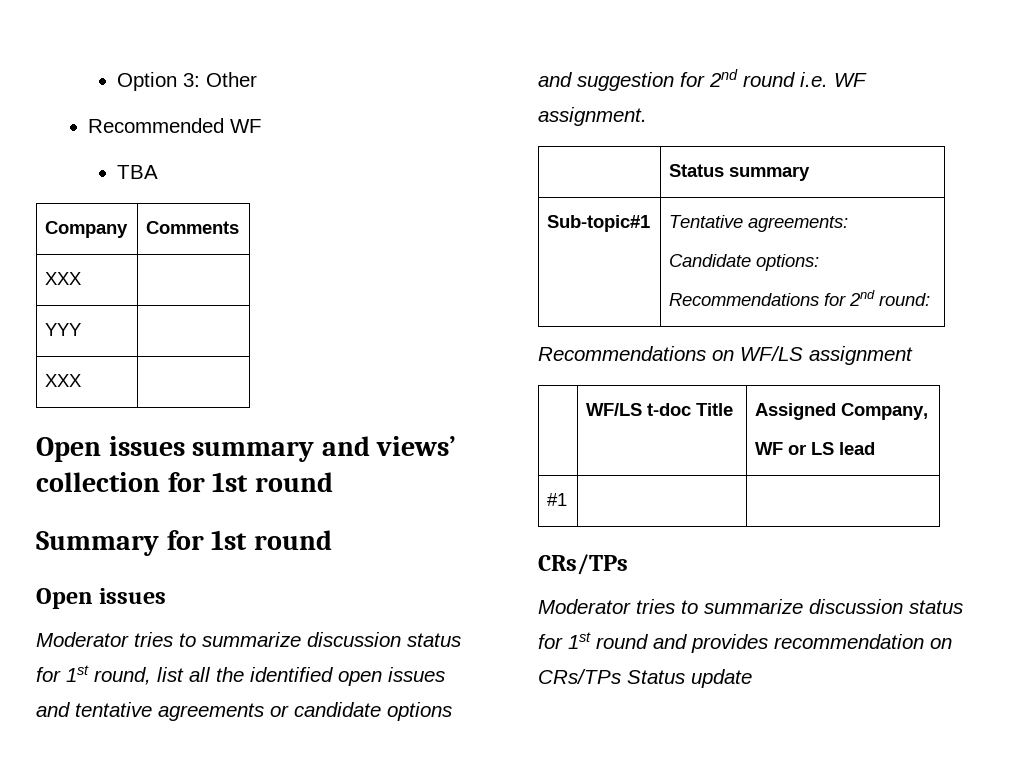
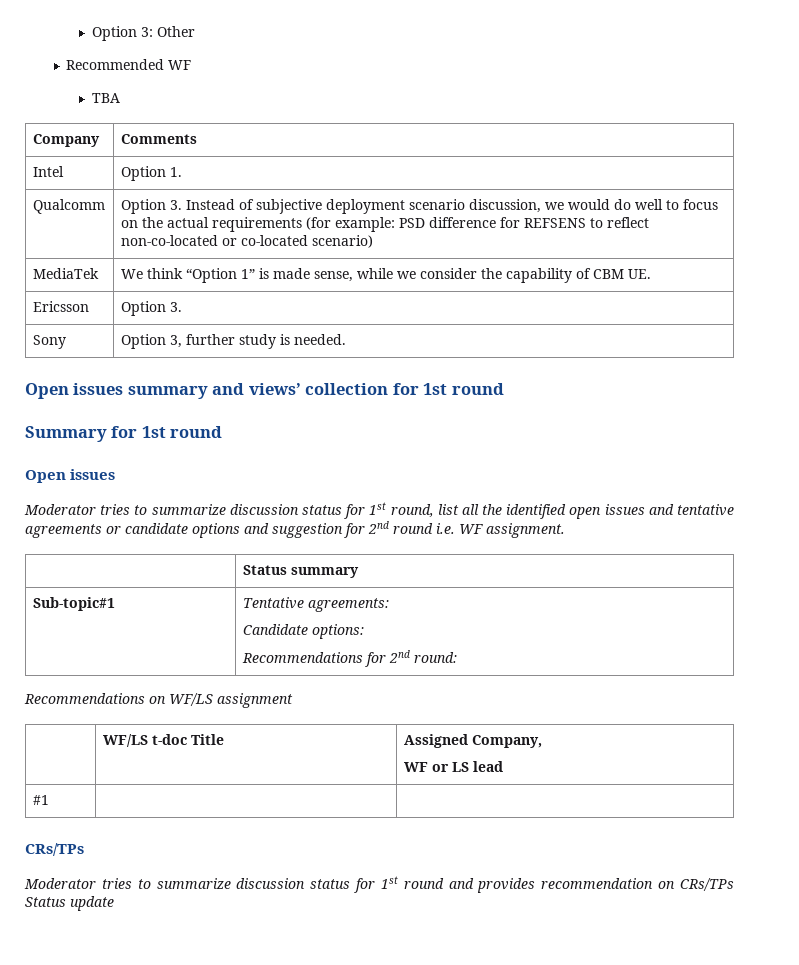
  Company | Comments
- XXX |
- YYY |
- XXX |
+ Intel | Option 1.
+ Qualcomm | Option 3. Instead of subjective deployment scenario discussion, we would do well to focus on the actual requirements (for example: PSD difference for REFSENS to reflect non-co-located or co-located scenario)
+ MediaTek | We think “Option 1” is made sense, while we consider the capability of CBM UE.
+ Ericsson | Option 3.
+ Sony | Option 3, further study is needed.

